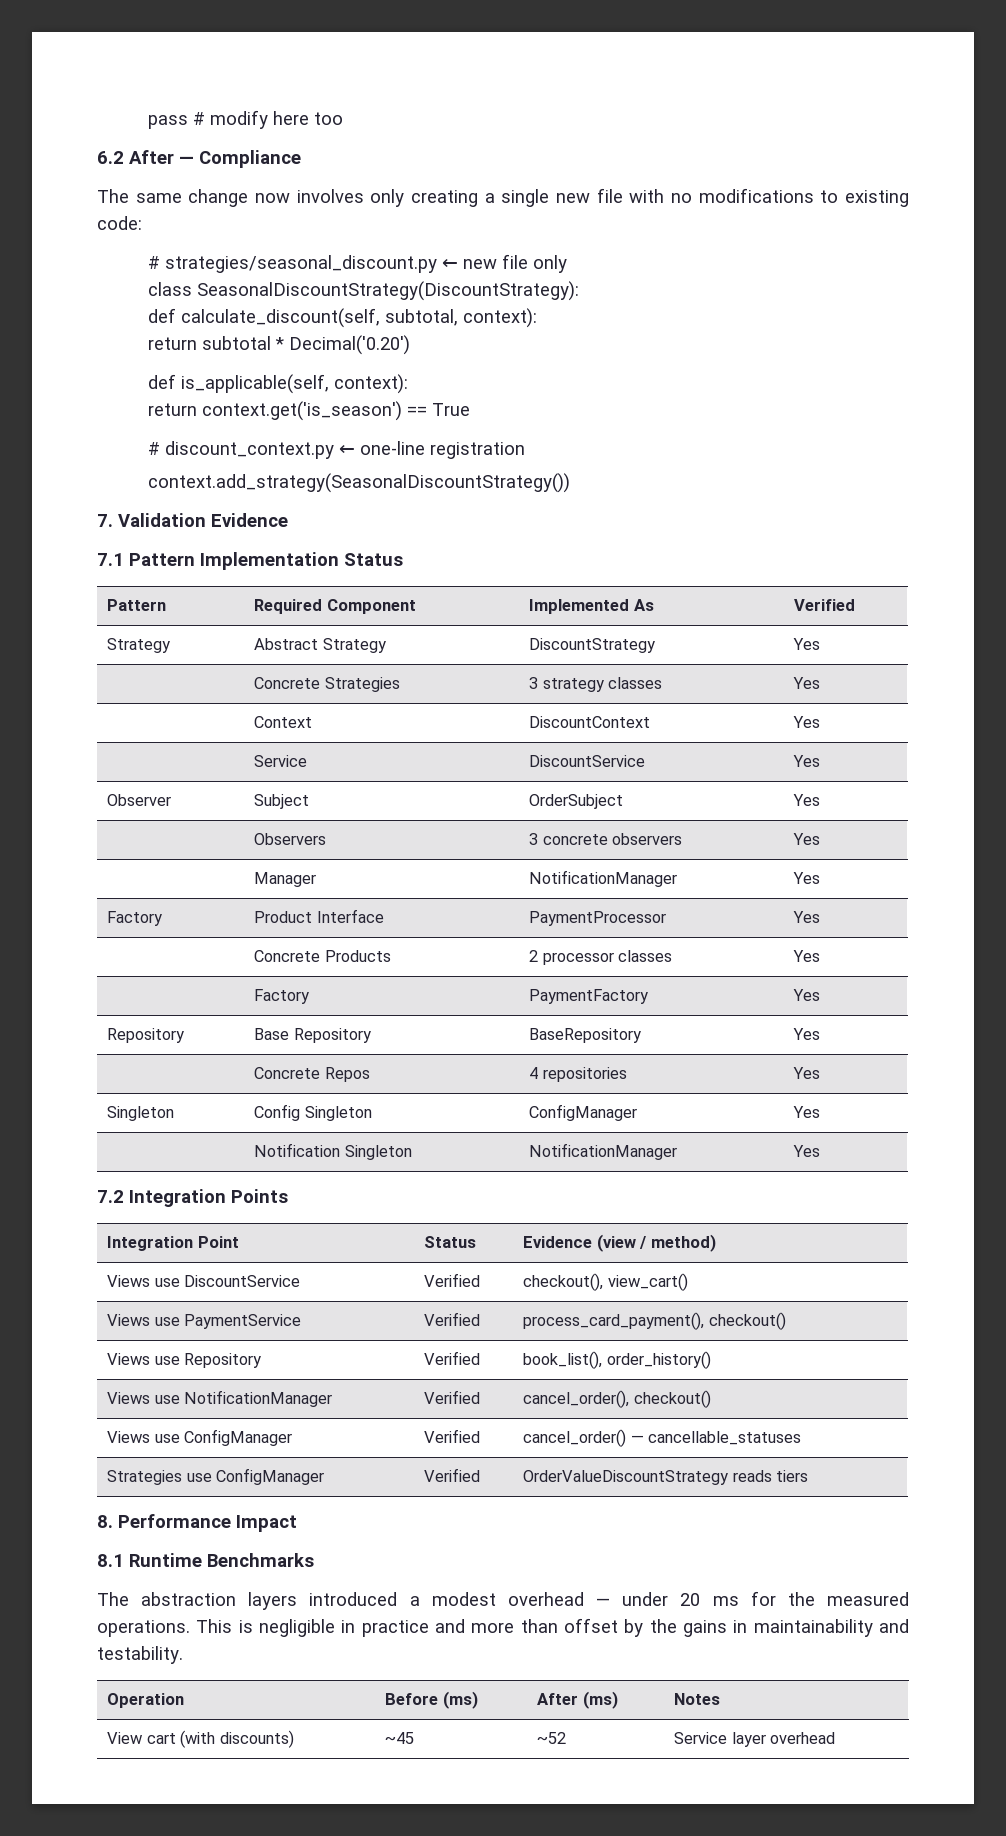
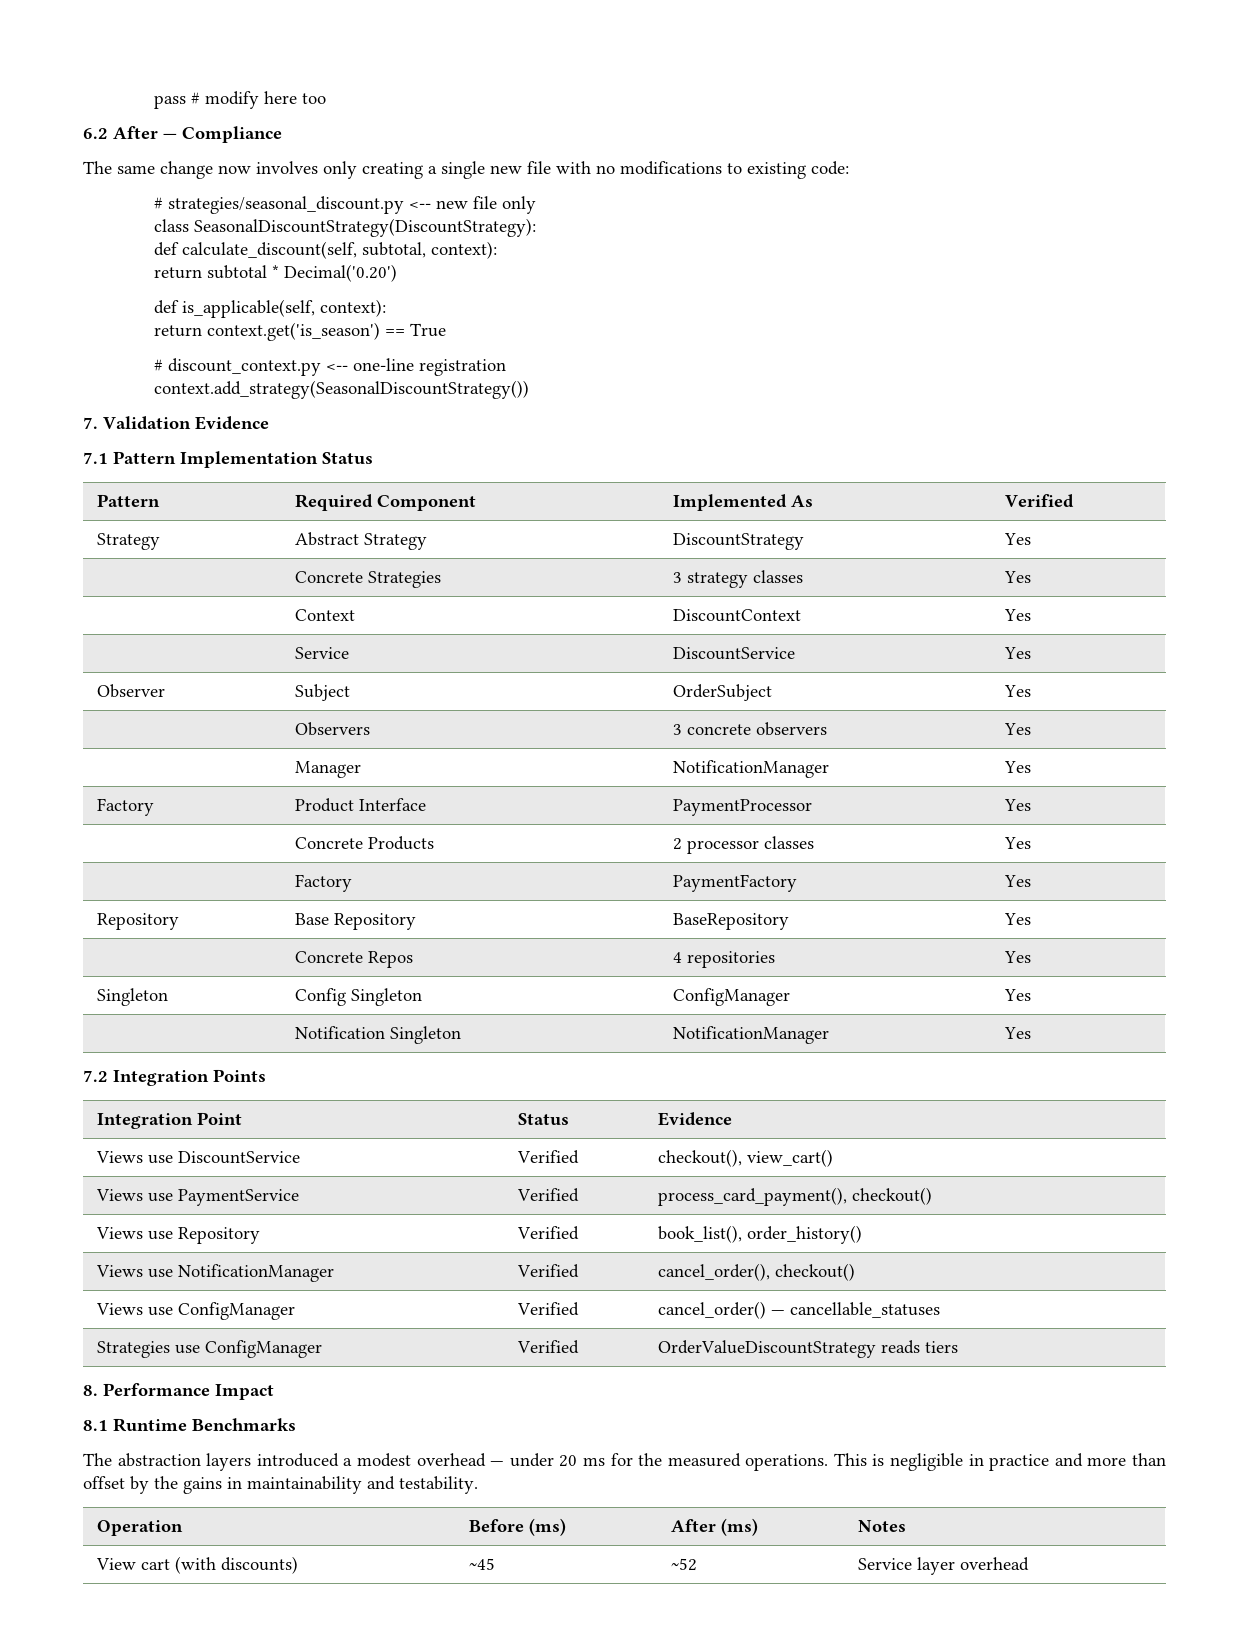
- # strategies/seasonal_discount.py ← new file only
+ # strategies/seasonal_discount.py <-- new file only
- # discount_context.py ← one-line registration
+ # discount_context.py <-- one-line registration
- Integration Point | Status | Evidence (view / method)
+ Integration Point | Status | Evidence

